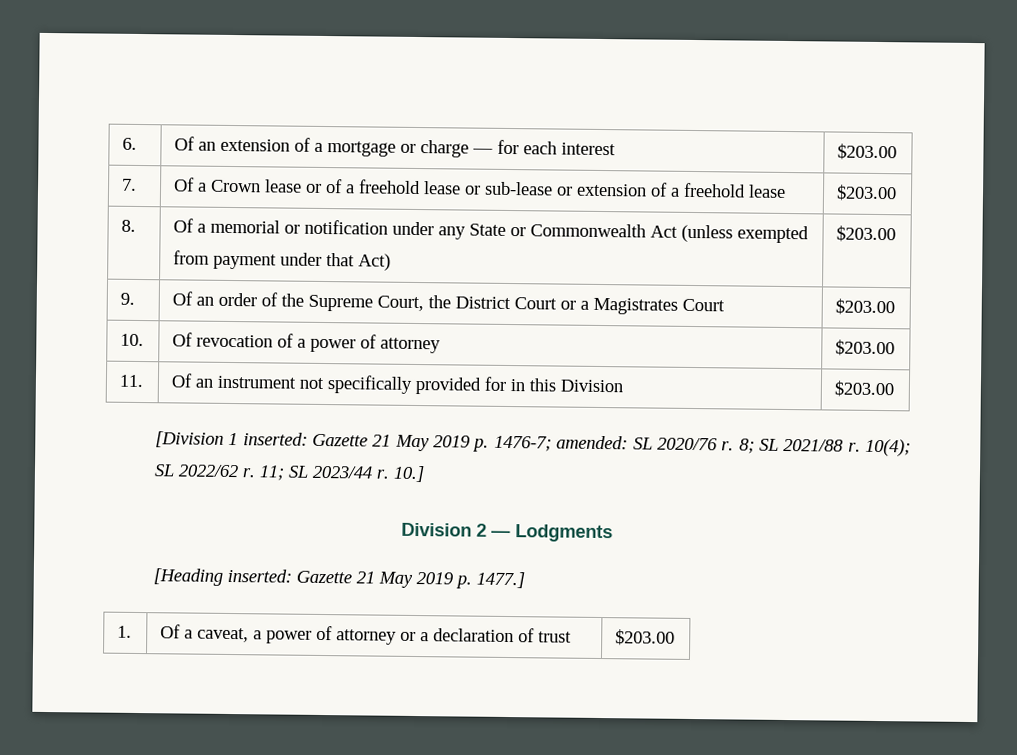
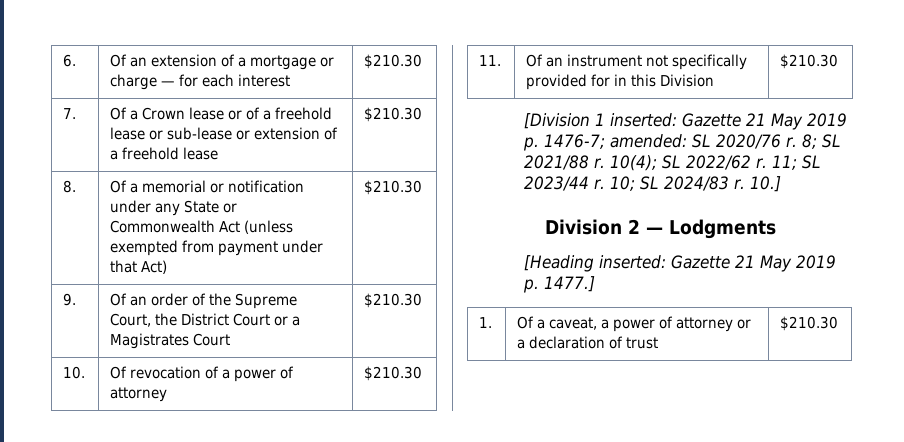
- 6. | Of an extension of a mortgage or charge — for each interest | $203.00
+ 6. | Of an extension of a mortgage or charge — for each interest | $210.30
- 7. | Of a Crown lease or of a freehold lease or sub-lease or extension of a freehold lease | $203.00
+ 7. | Of a Crown lease or of a freehold lease or sub-lease or extension of a freehold lease | $210.30
- 8. | Of a memorial or notification under any State or Commonwealth Act (unless exempted from payment under that Act) | $203.00
+ 8. | Of a memorial or notification under any State or Commonwealth Act (unless exempted from payment under that Act) | $210.30
- 9. | Of an order of the Supreme Court, the District Court or a Magistrates Court | $203.00
+ 9. | Of an order of the Supreme Court, the District Court or a Magistrates Court | $210.30
- 10. | Of revocation of a power of attorney | $203.00
+ 10. | Of revocation of a power of attorney | $210.30
- 11. | Of an instrument not specifically provided for in this Division | $203.00
+ 11. | Of an instrument not specifically provided for in this Division | $210.30
+ 10; SL 2024/83 r.
- 1. | Of a caveat, a power of attorney or a declaration of trust | $203.00
+ 1. | Of a caveat, a power of attorney or a declaration of trust | $210.30

